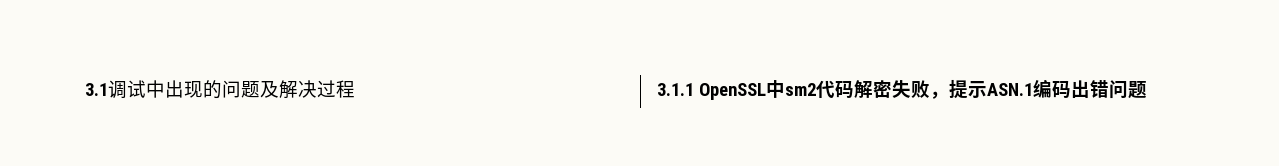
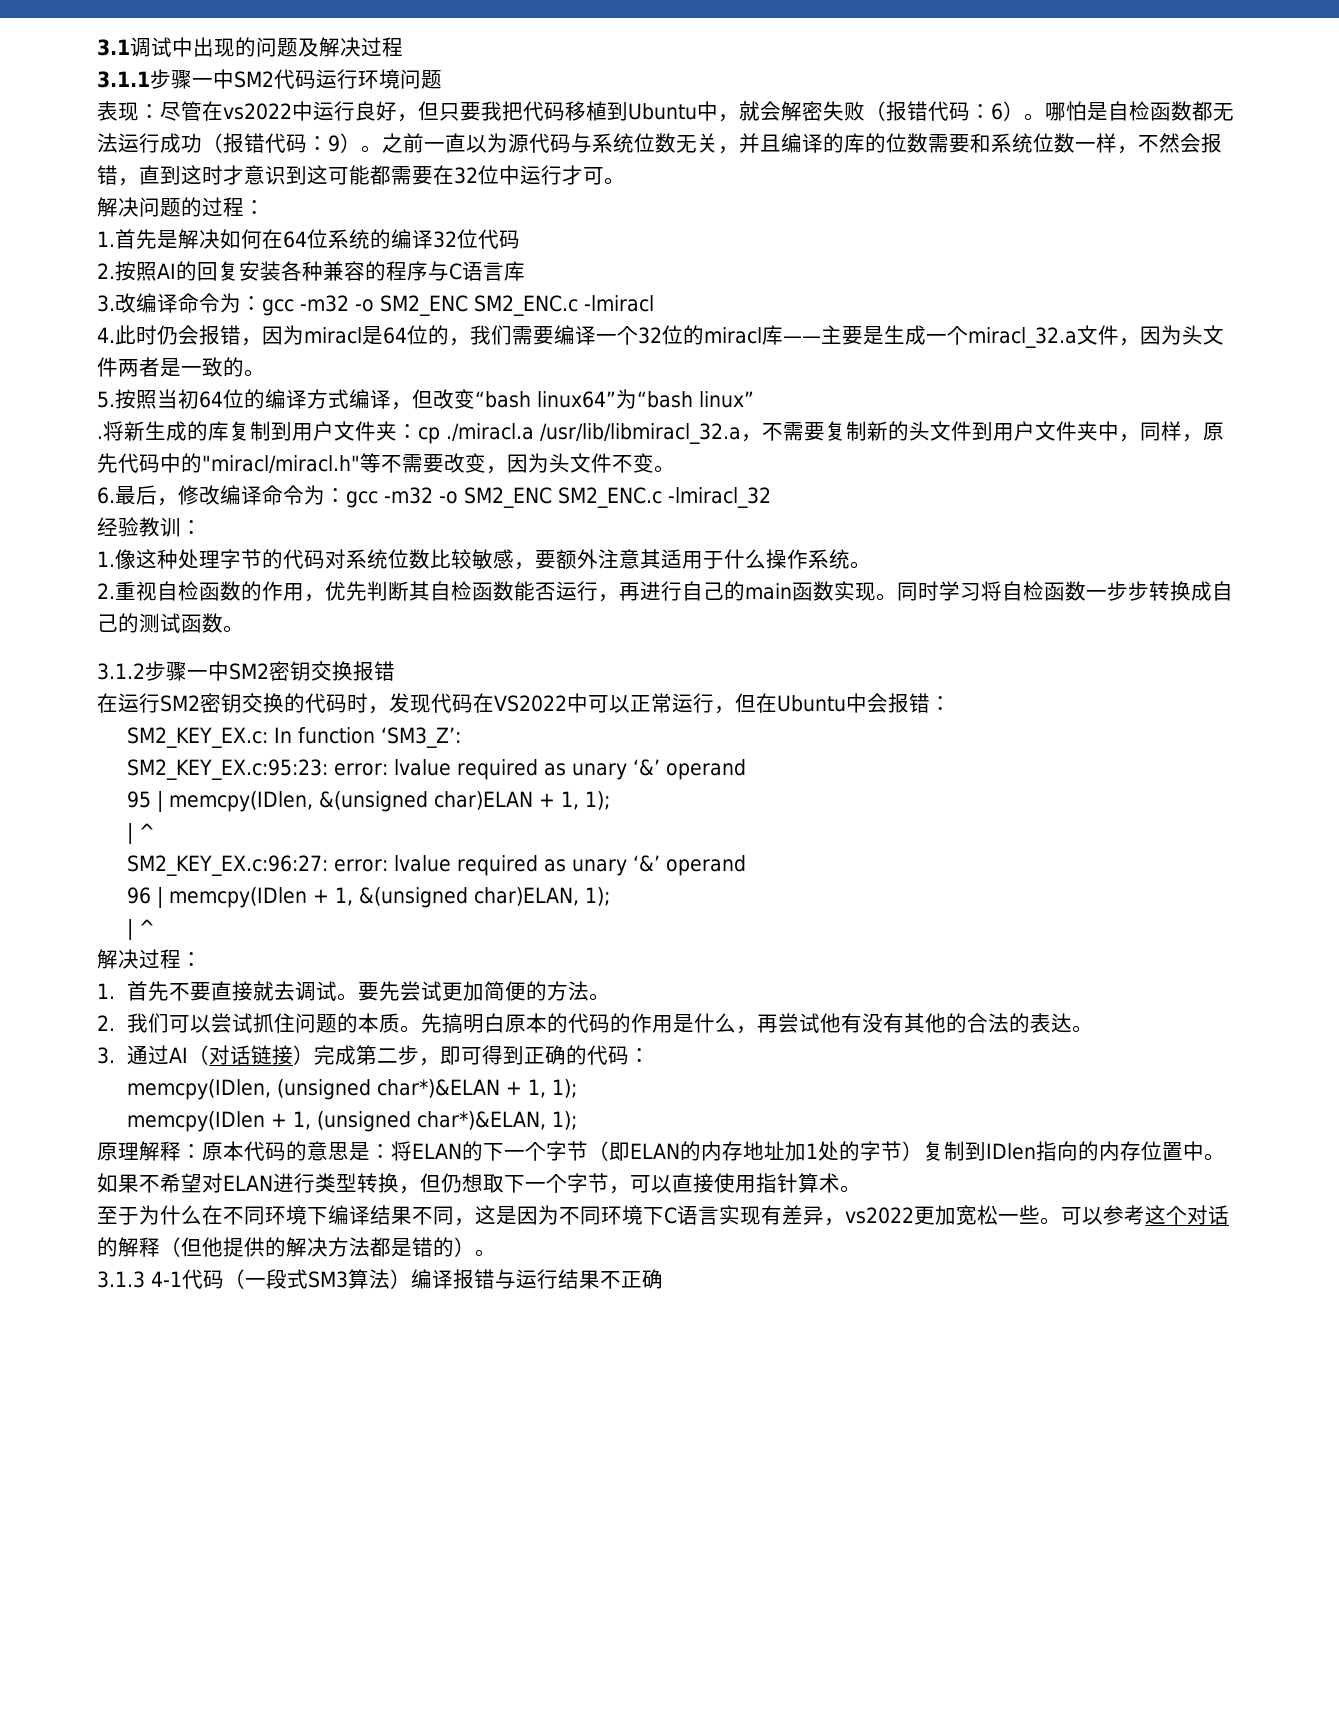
- 3.1.1 OpenSSL中sm2代码解密失败，提示ASN.1编码出错问题
+ 3.1.1步骤一中SM2代码运行环境问题
+ 表现：尽管在vs2022中运行良好，但只要我把代码移植到Ubuntu中，就会解密失败（报错代码：6）。哪怕是自检函数都无法运行成功（报错代码：9）。之前一直以为源代码与系统位数无关，并且编译的库的位数需要和系统位数一样，不然会报错，直到这时才意识到这可能都需要在32位中运行才可。
+ 解决问题的过程：
+ 1.首先是解决如何在64位系统的编译32位代码
+ 2.按照AI的回复安装各种兼容的程序与C语言库
+ 3.改编译命令为：gcc -m32 -o SM2_ENC SM2_ENC.c -lmiracl
+ 4.此时仍会报错，因为miracl是64位的，我们需要编译一个32位的miracl库——主要是生成一个miracl_32.a文件，因为头文件两者是一致的。
+ 5.按照当初64位的编译方式编译，但改变“bash linux64”为“bash linux”
+ .将新生成的库复制到用户文件夹：cp ./miracl.a /usr/lib/libmiracl_32.a，不需要复制新的头文件到用户文件夹中，同样，原先代码中的"miracl/miracl.h"等不需要改变，因为头文件不变。
+ 6.最后，修改编译命令为：gcc -m32 -o SM2_ENC SM2_ENC.c -lmiracl_32
+ 经验教训：
+ 1.像这种处理字节的代码对系统位数比较敏感，要额外注意其适用于什么操作系统。
+ 2.重视自检函数的作用，优先判断其自检函数能否运行，再进行自己的main函数实现。同时学习将自检函数一步步转换成自己的测试函数。
+ 3.1.2步骤一中SM2密钥交换报错
+ 在运行SM2密钥交换的代码时，发现代码在VS2022中可以正常运行，但在Ubuntu中会报错：
+ SM2_KEY_EX.c: In function ‘SM3_Z’:
+ SM2_KEY_EX.c:95:23: error: lvalue required as unary ‘&’ operand
+ 95 | memcpy(IDlen, &(unsigned char)ELAN + 1, 1);
+ | ^
+ SM2_KEY_EX.c:96:27: error: lvalue required as unary ‘&’ operand
+ 96 | memcpy(IDlen + 1, &(unsigned char)ELAN, 1);
+ | ^
+ 解决过程：
+ 1.首先不要直接就去调试。要先尝试更加简便的方法。
+ 2.我们可以尝试抓住问题的本质。先搞明白原本的代码的作用是什么，再尝试他有没有其他的合法的表达。
+ 3.通过AI（对话链接）完成第二步，即可得到正确的代码：
+ memcpy(IDlen, (unsigned char*)&ELAN + 1, 1);
+ memcpy(IDlen + 1, (unsigned char*)&ELAN, 1);
+ 原理解释：原本代码的意思是：将ELAN的下一个字节（即ELAN的内存地址加1处的字节）复制到IDlen指向的内存位置中。如果不希望对ELAN进行类型转换，但仍想取下一个字节，可以直接使用指针算术。
+ 至于为什么在不同环境下编译结果不同，这是因为不同环境下C语言实现有差异，vs2022更加宽松一些。可以参考这个对话的解释（但他提供的解决方法都是错的）。
+ 3.1.3 4-1代码（一段式SM3算法）编译报错与运行结果不正确

